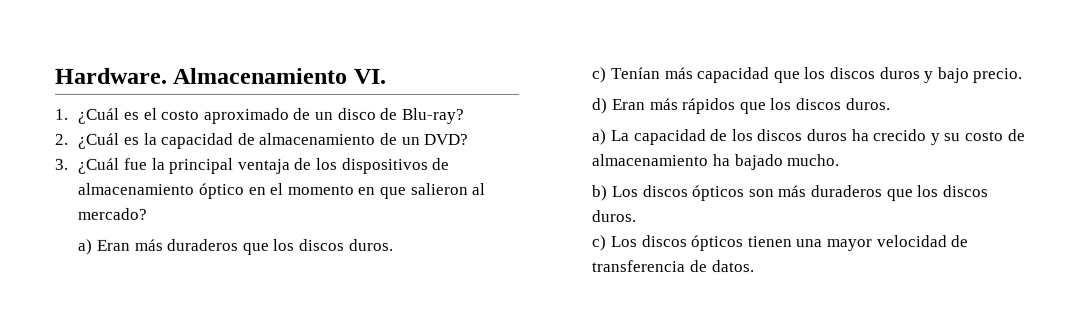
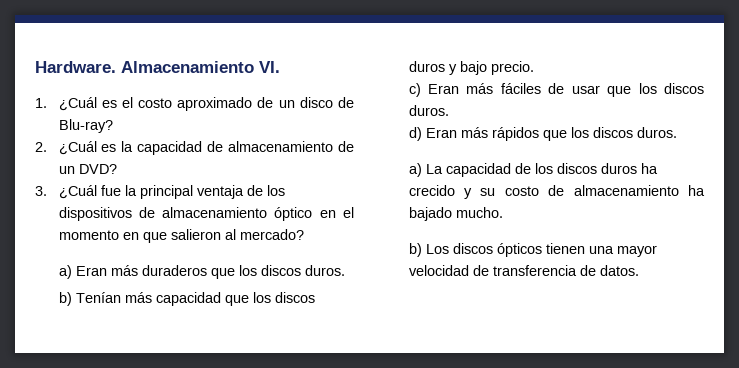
- c) Tenían más capacidad que los discos duros y bajo precio.
+ b) Tenían más capacidad que los discos duros y bajo precio.
+ c) Eran más fáciles de usar que los discos duros.
- b) Los discos ópticos son más duraderos que los discos duros.
- c) Los discos ópticos tienen una mayor velocidad de transferencia de datos.
+ b) Los discos ópticos tienen una mayor velocidad de transferencia de datos.

